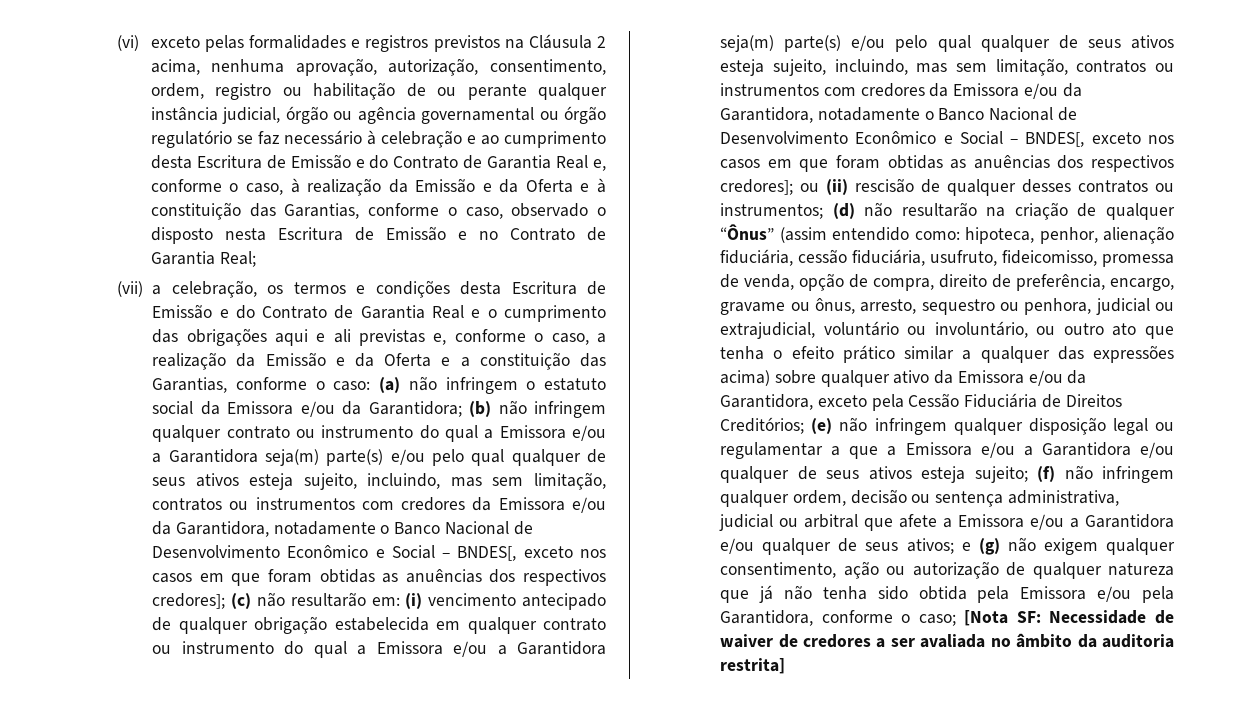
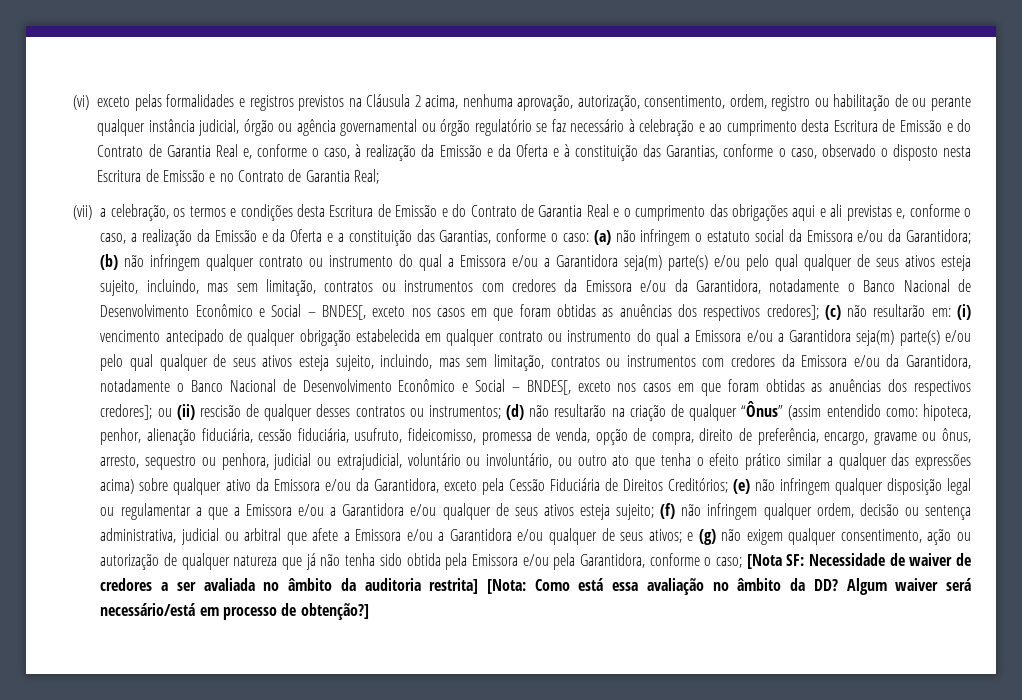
- Necessidade de waiver de credores a ser avaliada no âmbito da auditoria restrita]
+ Necessidade de waiver de credores a ser avaliada no âmbito da auditoria restrita] [Nota: Como está essa avaliação no âmbito da DD? Algum waiver será necessário/está em processo de obtenção?]

